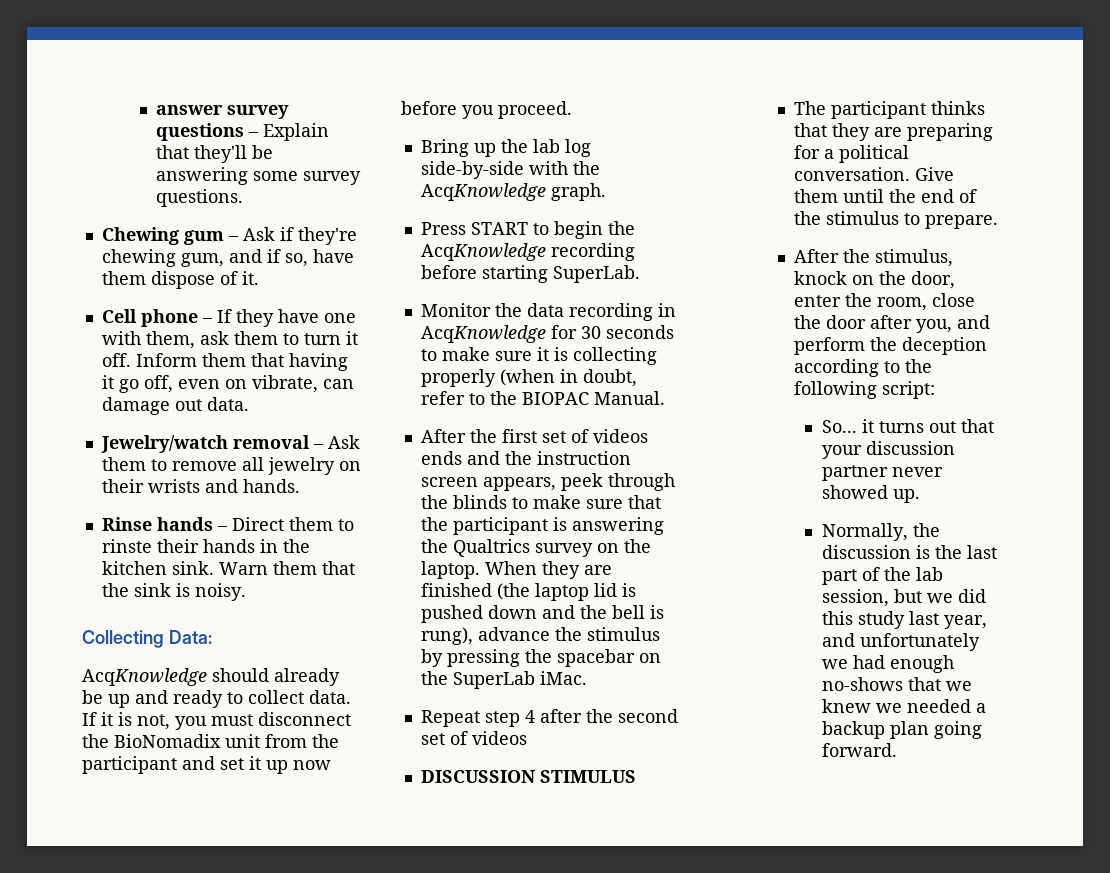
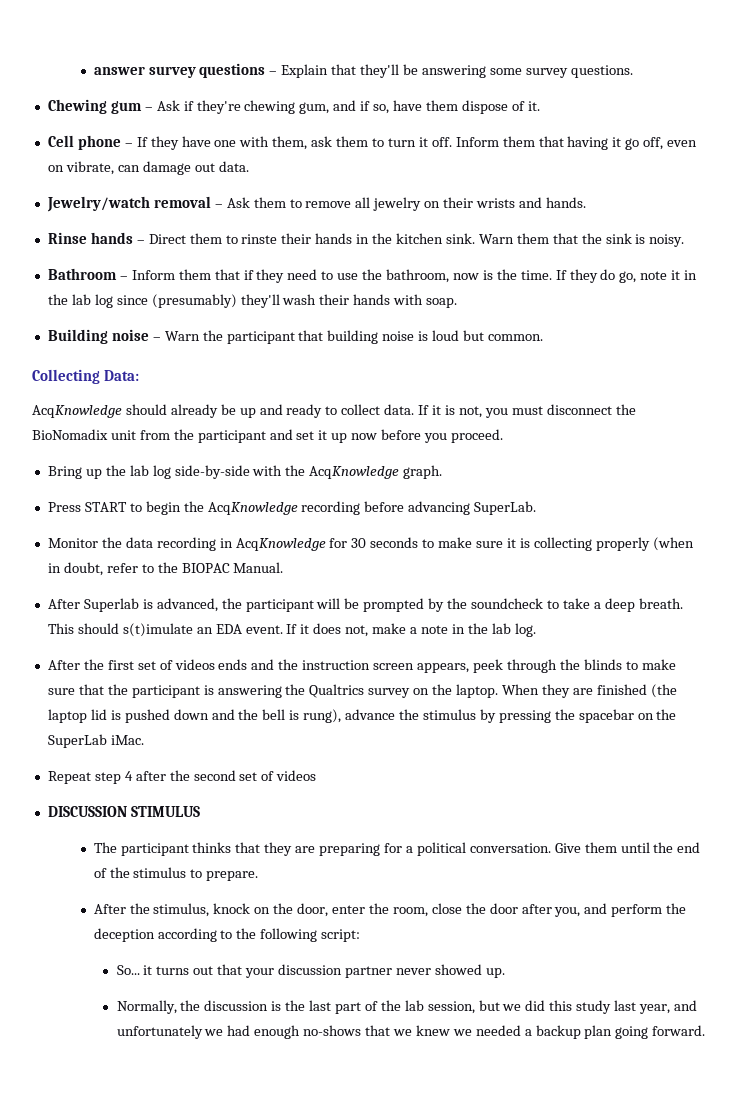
+ Bathroom – Inform them that if they need to use the bathroom, now is the time. If they do go, note it in the lab log since (presumably) they'll wash their hands with soap.
+ Building noise – Warn the participant that building noise is loud but common.
- Press START to begin the AcqKnowledge recording before starting SuperLab.
+ Press START to begin the AcqKnowledge recording before advancing SuperLab.
+ After Superlab is advanced, the participant will be prompted by the soundcheck to take a deep breath. This should s(t)imulate an EDA event. If it does not, make a note in the lab log.

